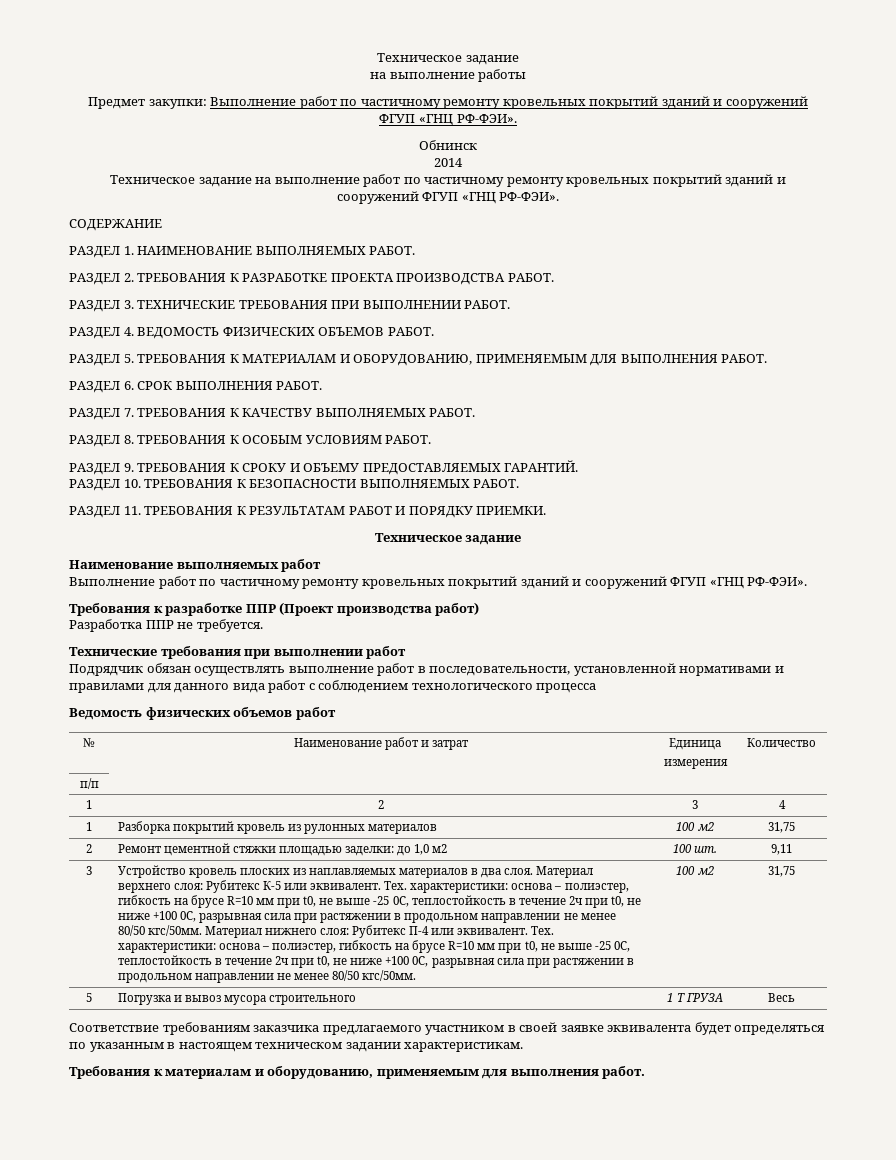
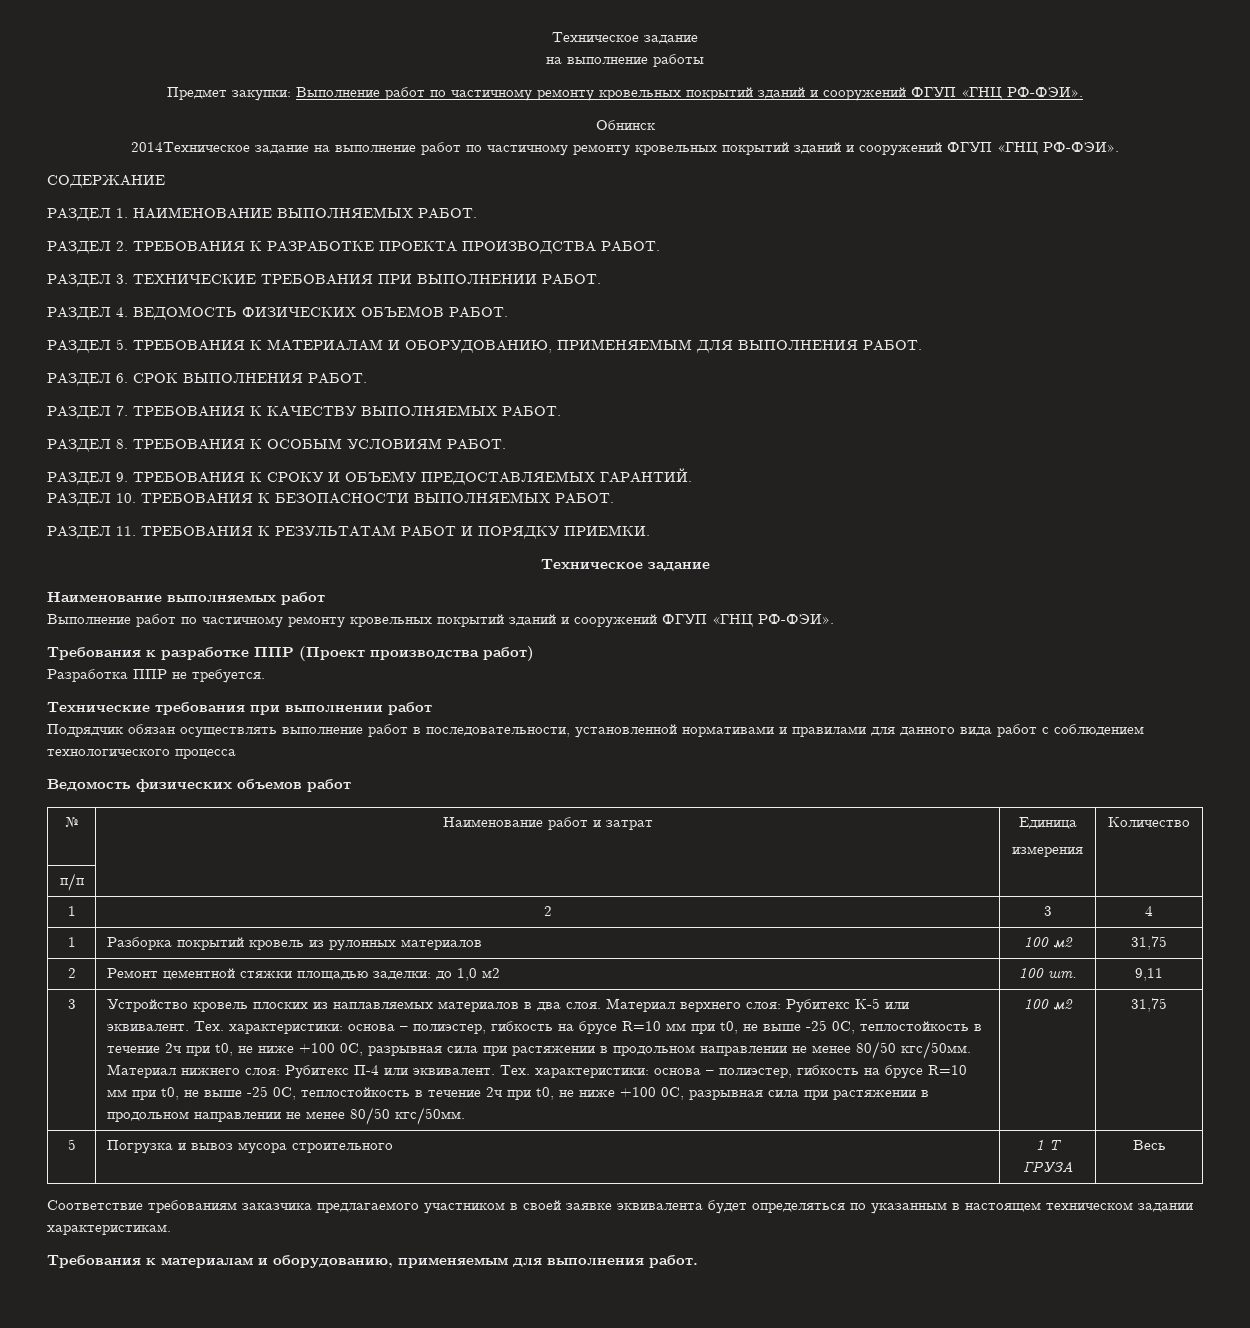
- 2014
- Техническое задание на выполнение работ по частичному ремонту кровельных покрытий зданий и сооружений ФГУП «ГНЦ РФ-ФЭИ».
+ 2014Техническое задание на выполнение работ по частичному ремонту кровельных покрытий зданий и сооружений ФГУП «ГНЦ РФ-ФЭИ».

